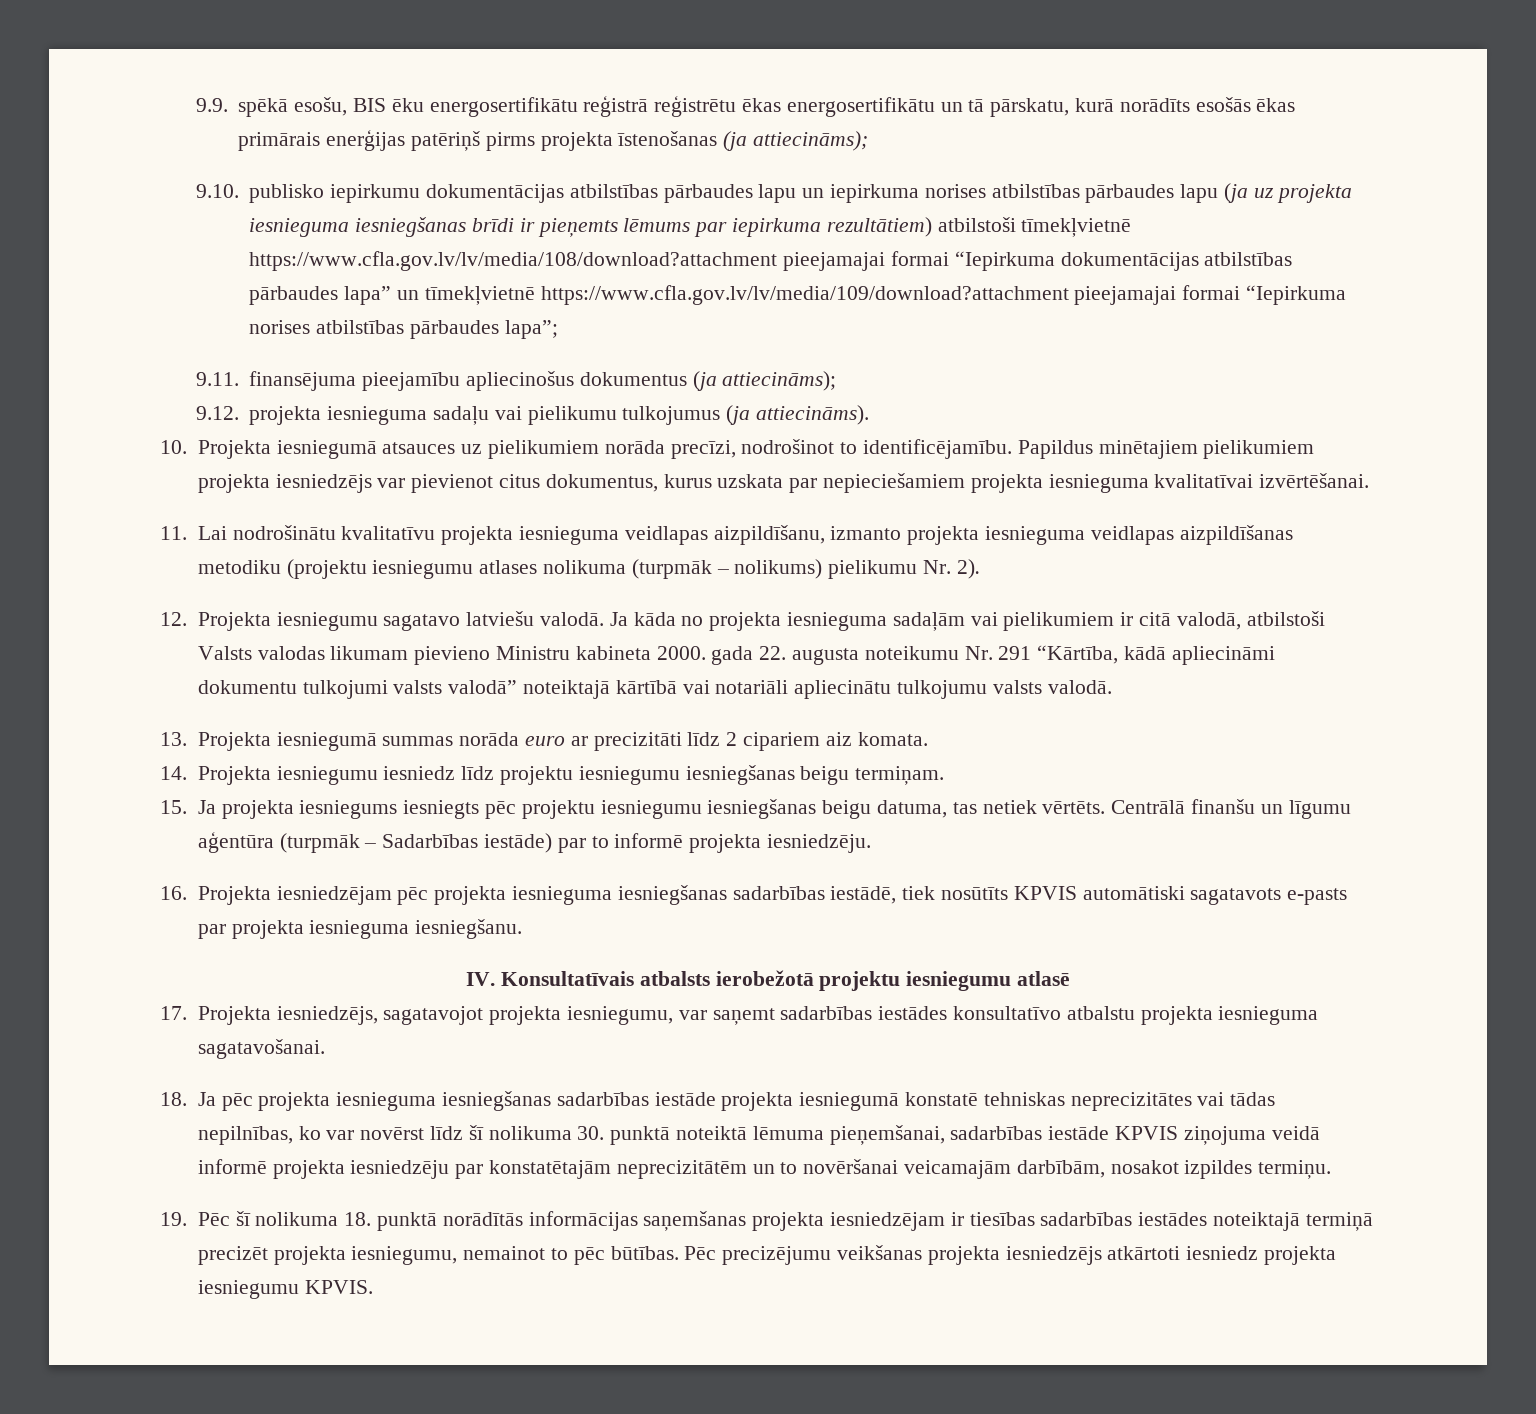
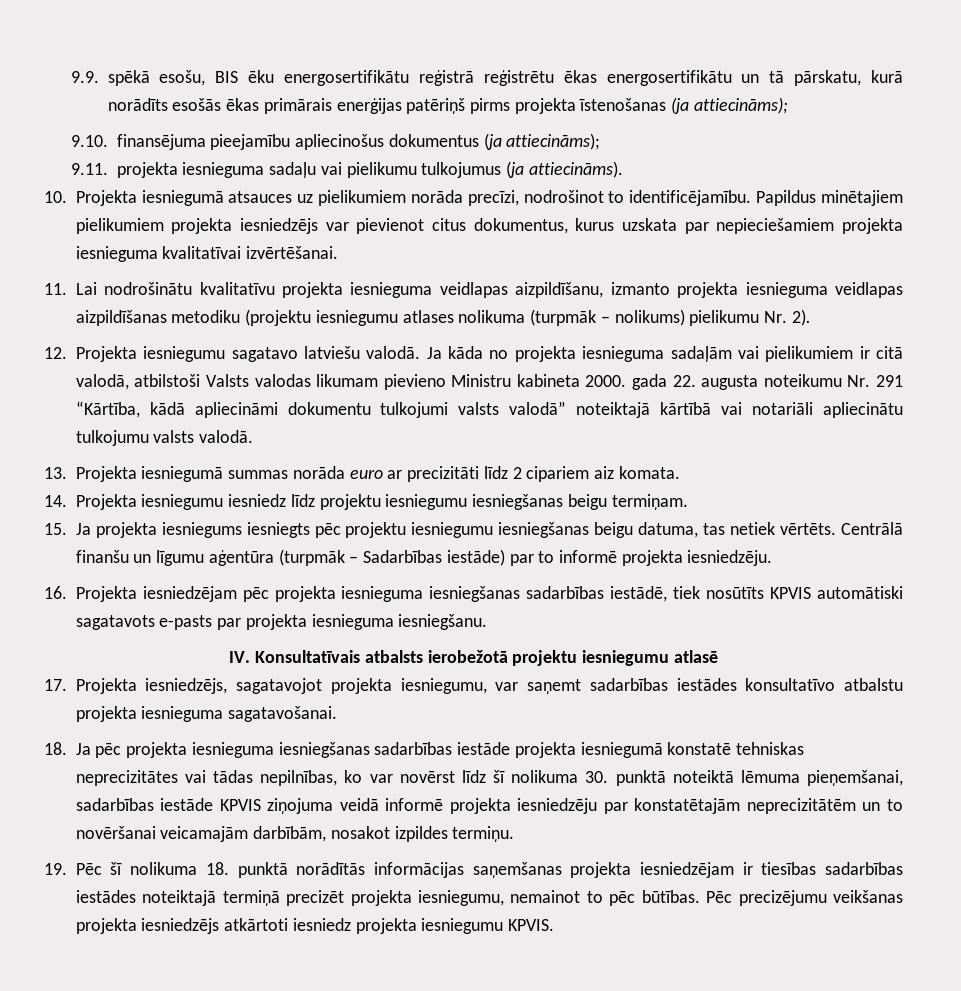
- 9.10. publisko iepirkumu dokumentācijas atbilstības pārbaudes lapu un iepirkuma norises atbilstības pārbaudes lapu (ja uz projekta iesnieguma iesniegšanas brīdi ir pieņemts lēmums par iepirkuma rezultātiem) atbilstoši tīmekļvietnē https://www.cfla.gov.lv/lv/media/108/download?attachment pieejamajai formai “Iepirkuma dokumentācijas atbilstības pārbaudes lapa” un tīmekļvietnē https://www.cfla.gov.lv/lv/media/109/download?attachment pieejamajai formai “Iepirkuma norises atbilstības pārbaudes lapa”;
- 9.11. finansējuma pieejamību apliecinošus dokumentus (ja attiecināms);
+ 9.10. finansējuma pieejamību apliecinošus dokumentus (ja attiecināms);
- 9.12. projekta iesnieguma sadaļu vai pielikumu tulkojumus (ja attiecināms).
+ 9.11. projekta iesnieguma sadaļu vai pielikumu tulkojumus (ja attiecināms).

